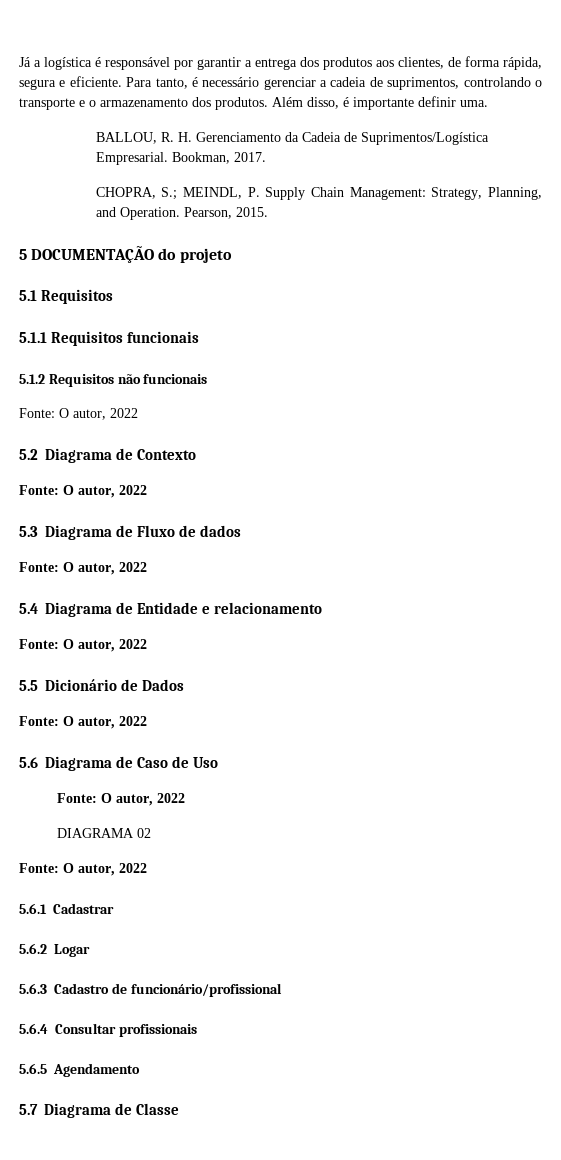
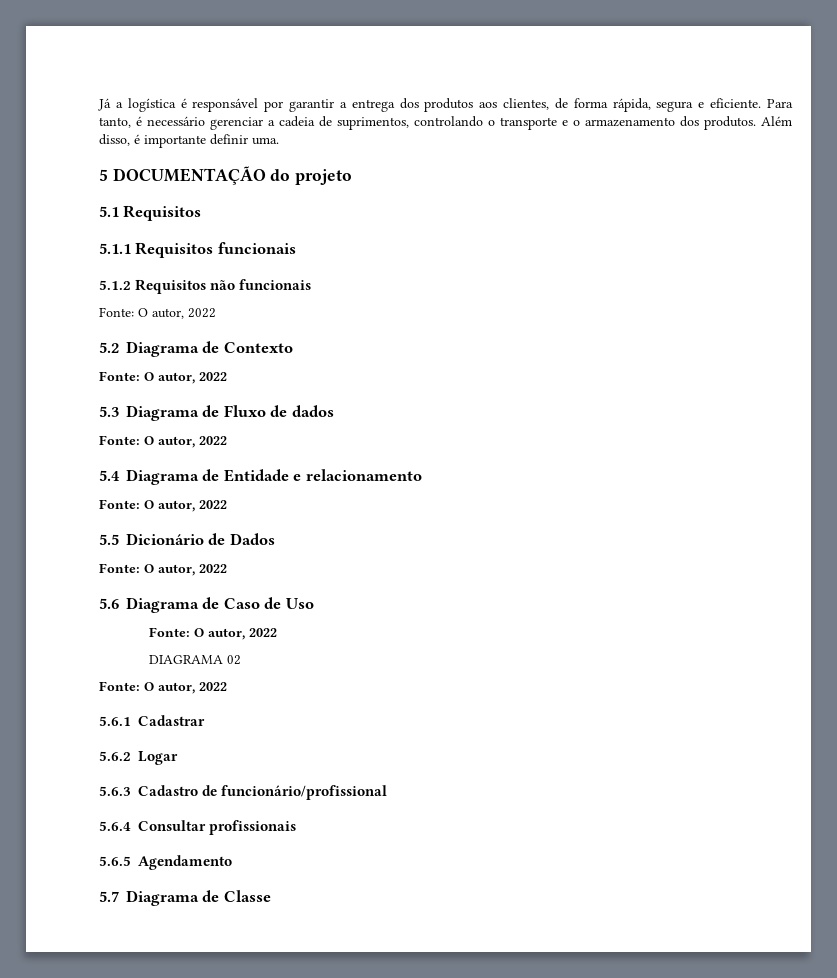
- BALLOU, R. H. Gerenciamento da Cadeia de Suprimentos/Logística Empresarial. Bookman, 2017.
- CHOPRA, S.; MEINDL, P. Supply Chain Management: Strategy, Planning, and Operation. Pearson, 2015.

